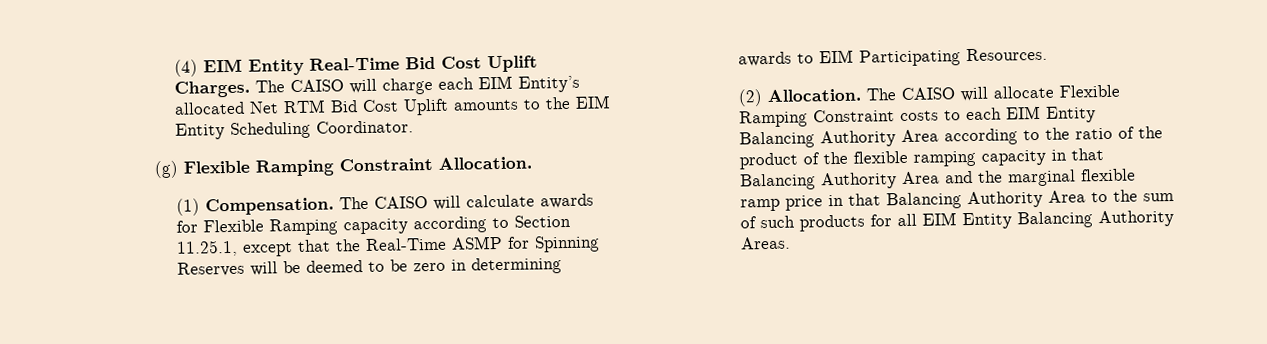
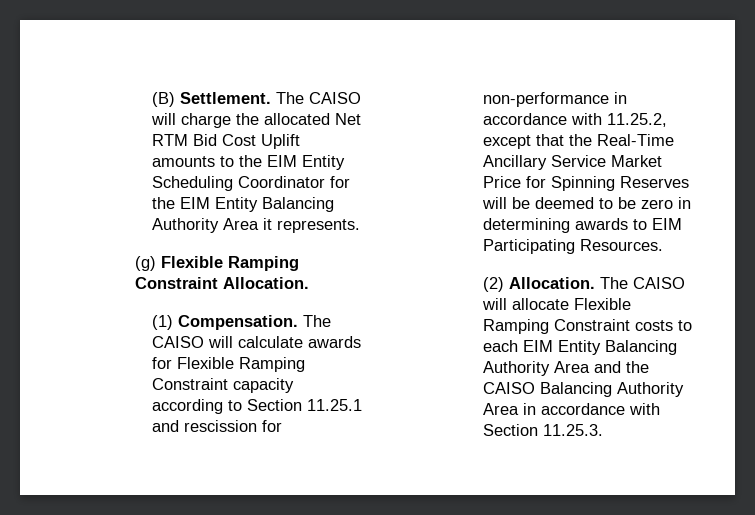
- (4) EIM Entity Real-Time Bid Cost Uplift Charges.
+ (B) Settlement.
- The CAISO will charge each EIM Entity’s allocated Net RTM Bid Cost Uplift amounts to the EIM Entity Scheduling Coordinator.
+ The CAISO will charge the allocated Net RTM Bid Cost Uplift amounts to the EIM Entity Scheduling Coordinator for the EIM Entity Balancing Authority Area it represents.
- The CAISO will calculate awards for Flexible Ramping capacity according to Section 11.25.1, except that the Real-Time ASMP for Spinning Reserves will be deemed to be zero in determining awards to EIM Participating Resources.
+ The CAISO will calculate awards for Flexible Ramping Constraint capacity according to Section 11.25.1 and rescission for non-performance in accordance with 11.25.2, except that the Real-Time Ancillary Service Market Price for Spinning Reserves will be deemed to be zero in determining awards to EIM Participating Resources.
- The CAISO will allocate Flexible Ramping Constraint costs to each EIM Entity Balancing Authority Area according to the ratio of the product of the flexible ramping capacity in that Balancing Authority Area and the marginal flexible ramp price in that Balancing Authority Area to the sum of such products for all EIM Entity Balancing Authority Areas.
+ The CAISO will allocate Flexible Ramping Constraint costs to each EIM Entity Balancing Authority Area and the CAISO Balancing Authority Area in accordance with Section 11.25.3.

